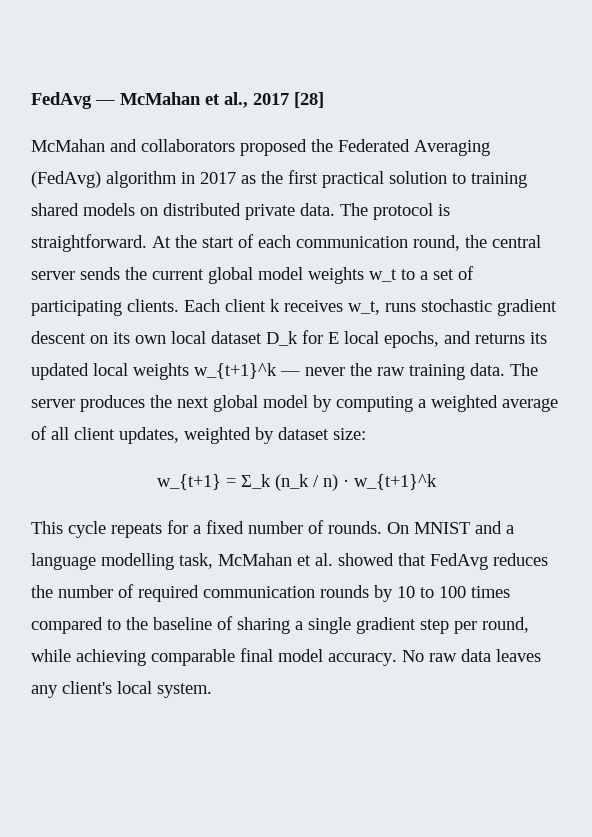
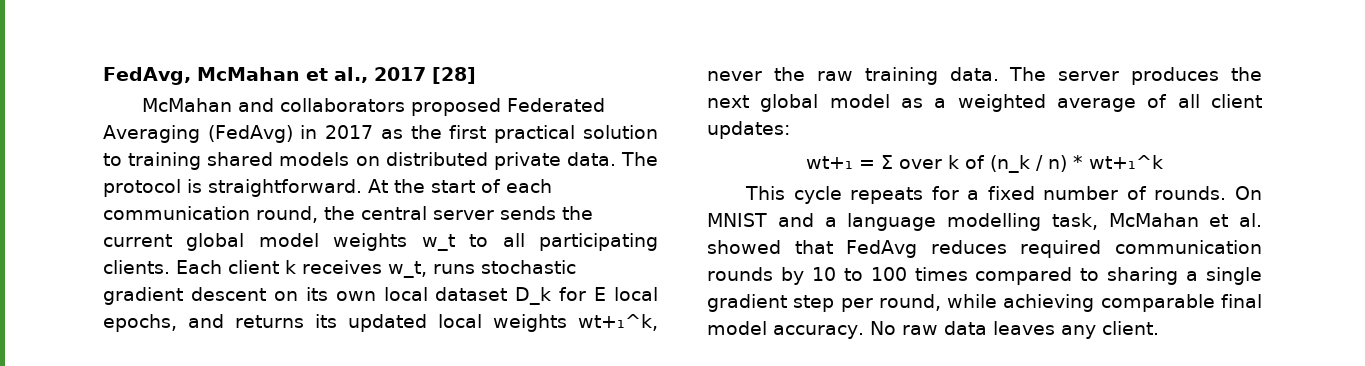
- FedAvg — McMahan et al., 2017 [28]
+ FedAvg, McMahan et al., 2017 [28]
- McMahan and collaborators proposed the Federated Averaging (FedAvg) algorithm in 2017 as the first practical solution to training shared models on distributed private data.
+ McMahan and collaborators proposed Federated Averaging (FedAvg) in 2017 as the first practical solution to training shared models on distributed private data.
- At the start of each communication round, the central server sends the current global model weights w_t to a set of participating clients.
+ At the start of each communication round, the central server sends the current global model weights w_t to all participating clients.
- Each client k receives w_t, runs stochastic gradient descent on its own local dataset D_k for E local epochs, and returns its updated local weights w_{t+1}^k — never the raw training data.
+ Each client k receives w_t, runs stochastic gradient descent on its own local dataset D_k for E local epochs, and returns its updated local weights wt+₁^k, never the raw training data.
- The server produces the next global model by computing a weighted average of all client updates, weighted by dataset size:
- w_{t+1} = Σ_k (n_k / n) · w_{t+1}^k
+ The server produces the next global model as a weighted average of all client updates:
+ wt+₁ = Σ over k of (n_k / n) * wt+₁^k
- On MNIST and a language modelling task, McMahan et al. showed that FedAvg reduces the number of required communication rounds by 10 to 100 times compared to the baseline of sharing a single gradient step per round, while achieving comparable final model accuracy.
+ On MNIST and a language modelling task, McMahan et al. showed that FedAvg reduces required communication rounds by 10 to 100 times compared to sharing a single gradient step per round, while achieving comparable final model accuracy.
- No raw data leaves any client's local system.
+ No raw data leaves any client.

